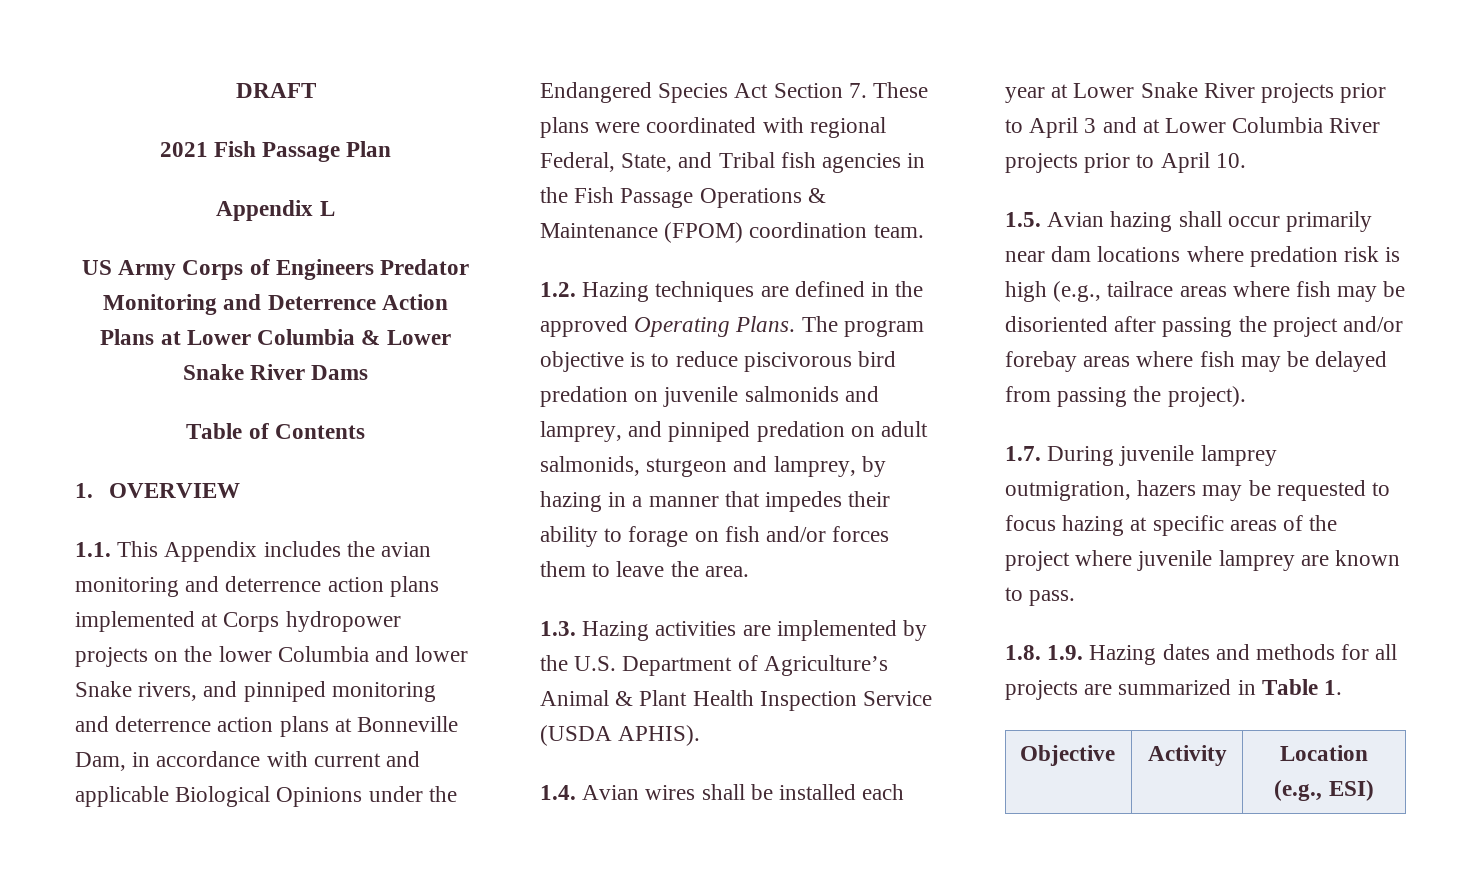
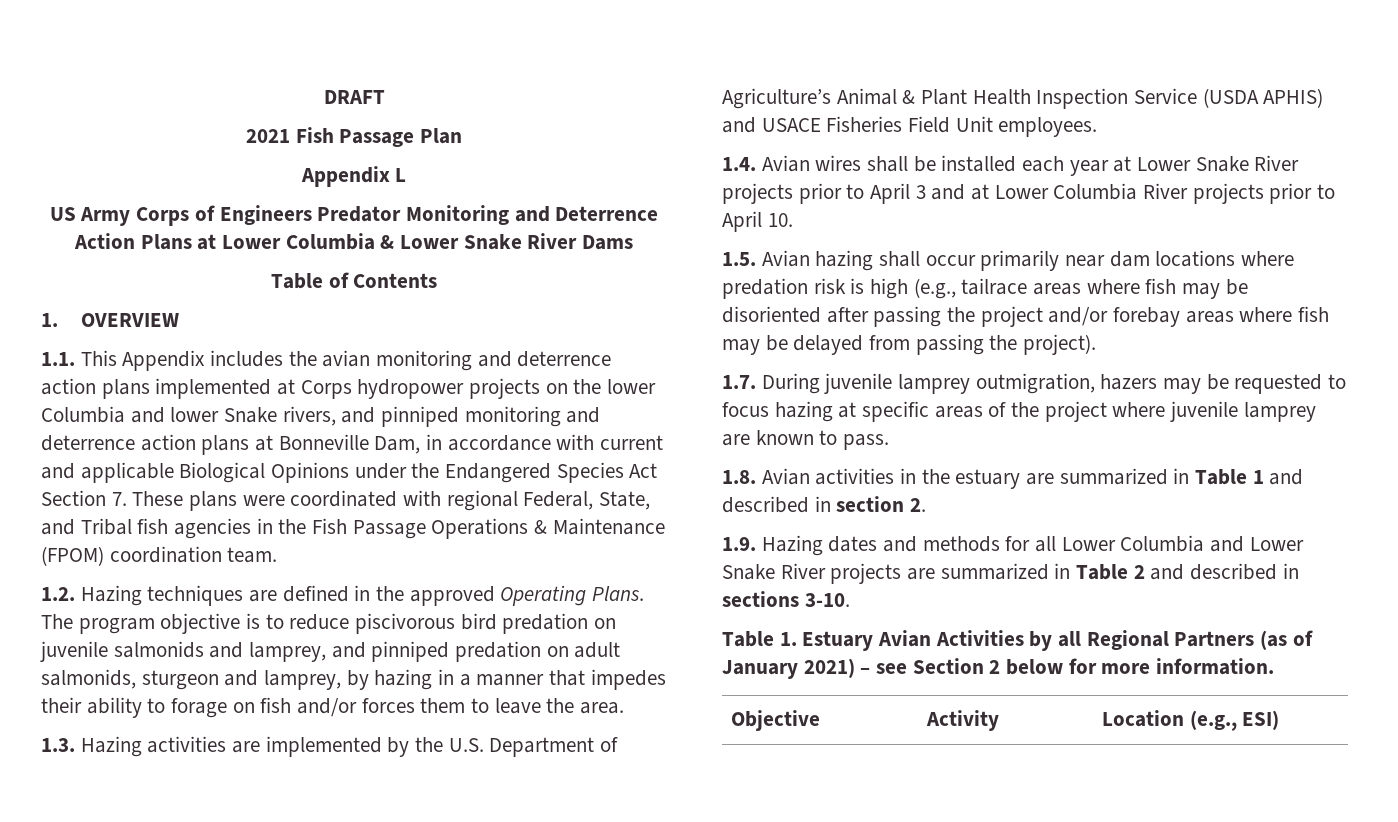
- 1.3. Hazing activities are implemented by the U.S. Department of Agriculture’s Animal & Plant Health Inspection Service (USDA APHIS).
+ 1.3. Hazing activities are implemented by the U.S. Department of Agriculture’s Animal & Plant Health Inspection Service (USDA APHIS) and USACE Fisheries Field Unit employees.
- 1.8. 1.9. Hazing dates and methods for all projects are summarized in Table 1.
+ 1.8. Avian activities in the estuary are summarized in Table 1 and described in section 2.
+ 1.9. Hazing dates and methods for all Lower Columbia and Lower Snake River projects are summarized in Table 2 and described in sections 3-10.
+ Table 1. Estuary Avian Activities by all Regional Partners (as of January 2021) – see Section 2 below for more information.

